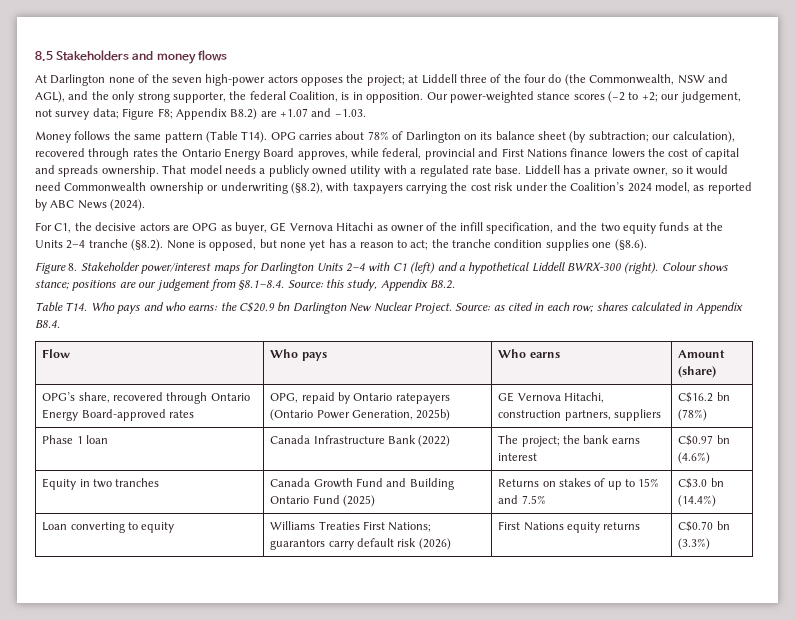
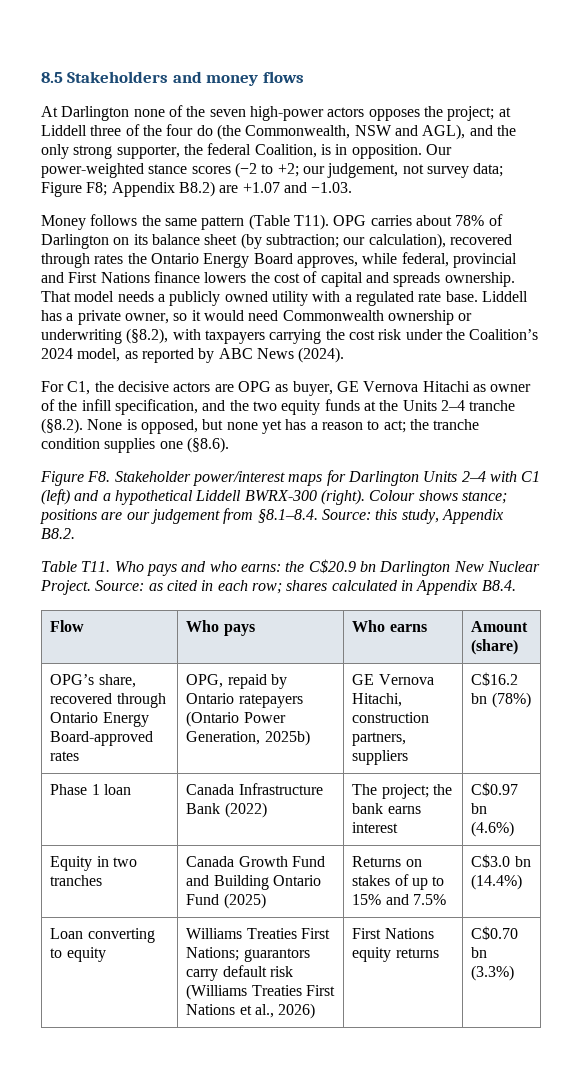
- Money follows the same pattern (Table T14).
+ Money follows the same pattern (Table T11).
- Figure 8. Stakeholder power/interest maps for Darlington Units 2–4 with C1 (left) and a hypothetical Liddell BWRX-300 (right).
+ Figure F8. Stakeholder power/interest maps for Darlington Units 2–4 with C1 (left) and a hypothetical Liddell BWRX-300 (right).
- Table T14. Who pays and who earns: the C$20.9 bn Darlington New Nuclear Project.
+ Table T11. Who pays and who earns: the C$20.9 bn Darlington New Nuclear Project.
- Loan converting to equity | Williams Treaties First Nations; guarantors carry default risk (2026) | First Nations equity returns | C$0.70 bn (3.3%)
+ Loan converting to equity | Williams Treaties First Nations; guarantors carry default risk (Williams Treaties First Nations et al., 2026) | First Nations equity returns | C$0.70 bn (3.3%)

